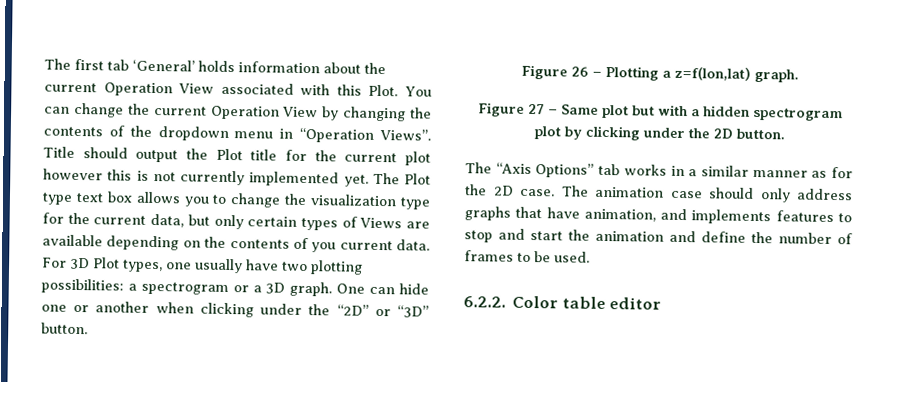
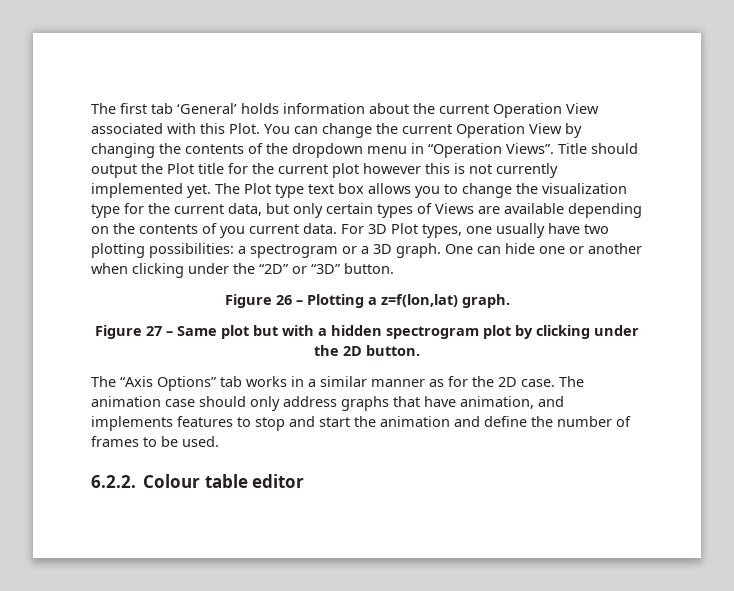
- 6.2.2. Color table editor
+ 6.2.2. Colour table editor

